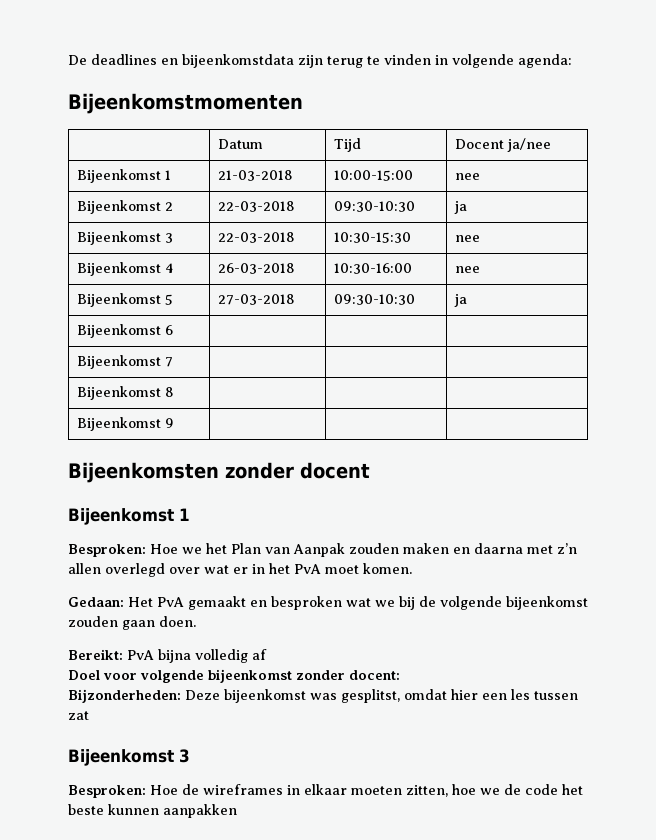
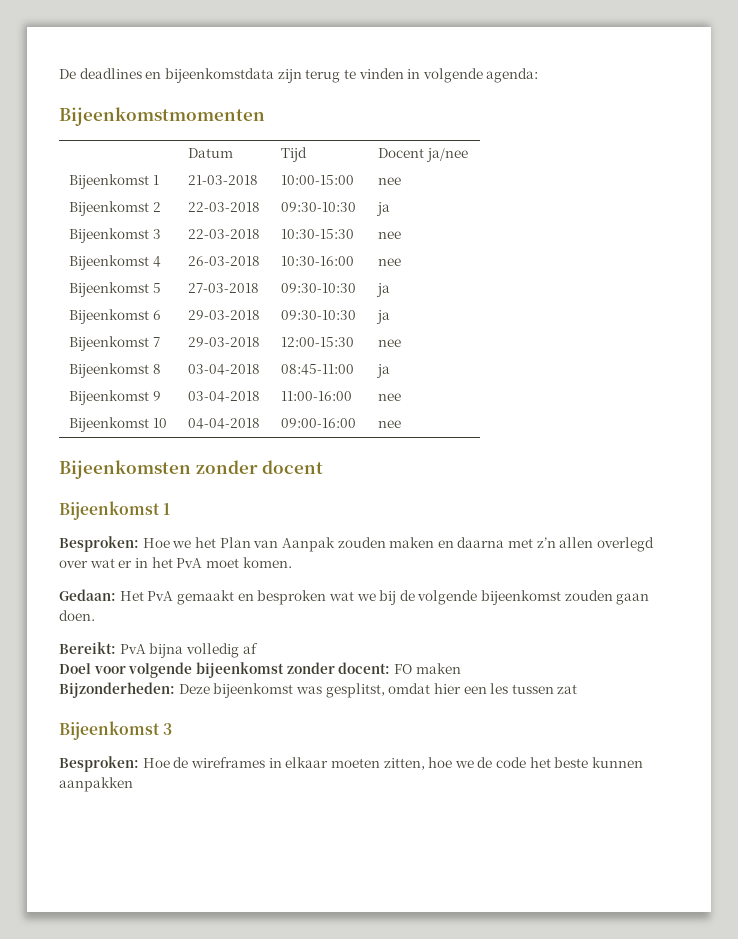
- Bijeenkomst 6 | | |
+ Bijeenkomst 6 | 29-03-2018 | 09:30-10:30 | ja
- Bijeenkomst 7 | | |
+ Bijeenkomst 7 | 29-03-2018 | 12:00-15:30 | nee
- Bijeenkomst 8 | | |
+ Bijeenkomst 8 | 03-04-2018 | 08:45-11:00 | ja
- Bijeenkomst 9 | | |
+ Bijeenkomst 9 | 03-04-2018 | 11:00-16:00 | nee
+ Bijeenkomst 10 | 04-04-2018 | 09:00-16:00 | nee
- Doel voor volgende bijeenkomst zonder docent:
+ Doel voor volgende bijeenkomst zonder docent: FO maken

